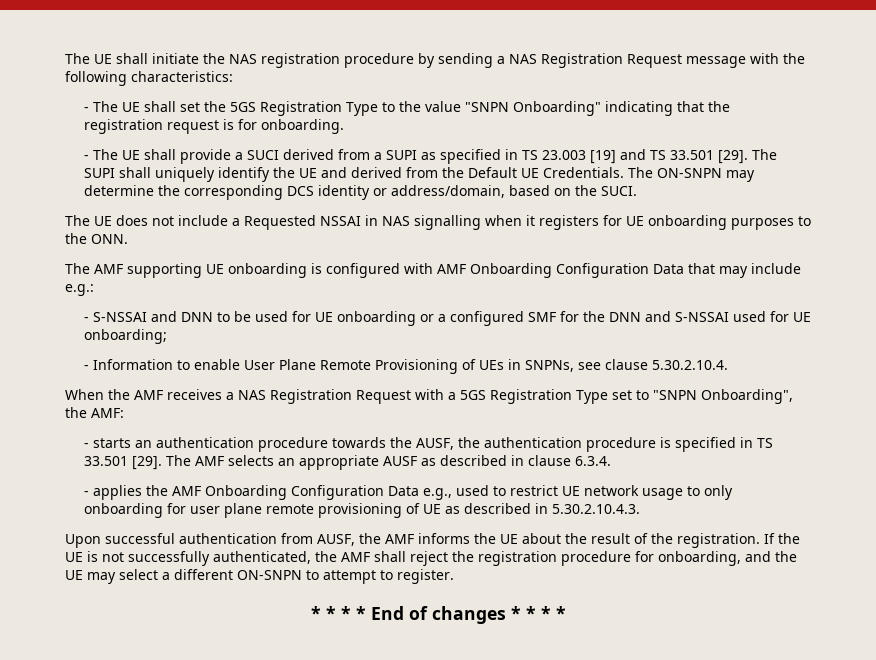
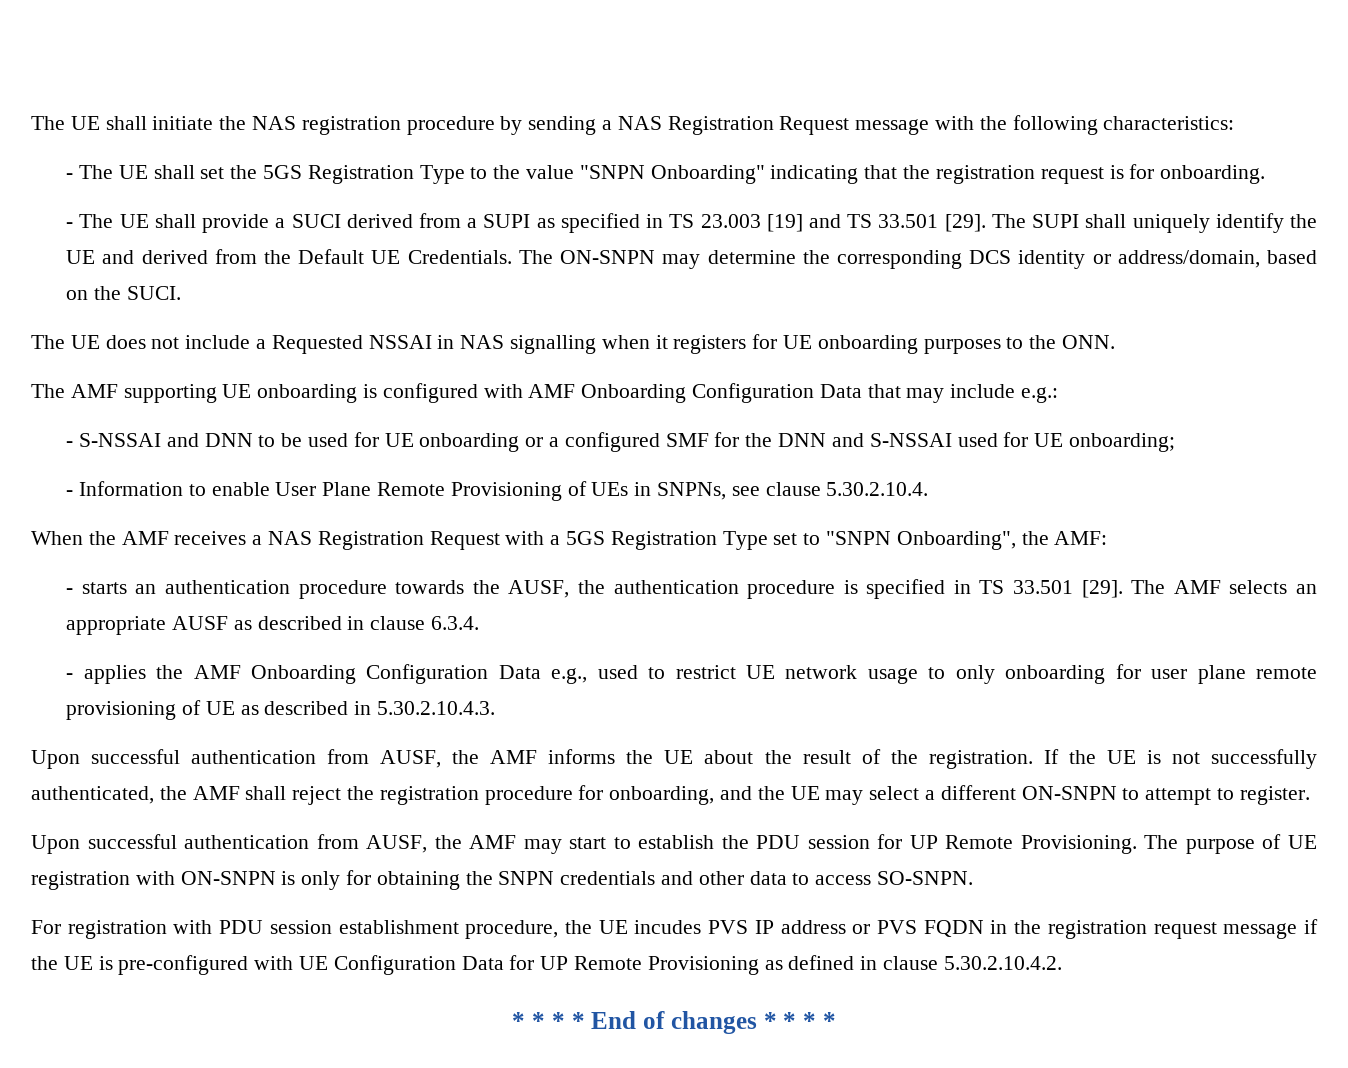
+ Upon successful authentication from AUSF, the AMF may start to establish the PDU session for UP Remote Provisioning. The purpose of UE registration with ON-SNPN is only for obtaining the SNPN credentials and other data to access SO-SNPN.
+ For registration with PDU session establishment procedure, the UE incudes PVS IP address or PVS FQDN in the registration request message if the UE is pre-configured with UE Configuration Data for UP Remote Provisioning as defined in clause 5.30.2.10.4.2.

